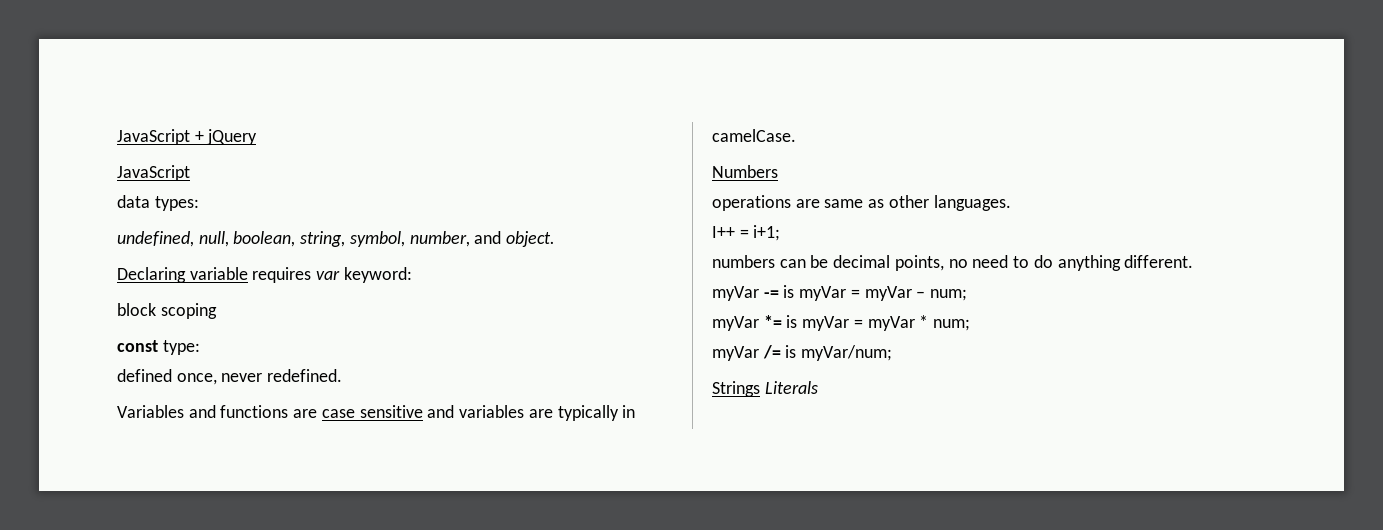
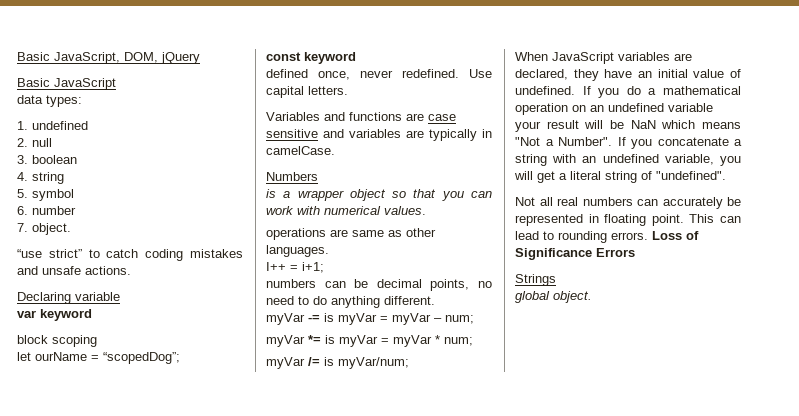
- JavaScript + jQuery
- JavaScript
+ Basic JavaScript, DOM, jQuery
+ Basic JavaScript
- undefined, null, boolean, string, symbol, number, and object.
+ 1. undefined
+ 2. null
+ 3. boolean
+ 4. string
+ 5. symbol
+ 6. number
+ 7. object.
+ “use strict” to catch coding mistakes and unsafe actions.
- Declaring variable requires var keyword:
+ Declaring variable
+ var keyword
+ let ourName = “scopedDog”;
- const type:
+ const keyword
+ Use capital letters.
+ is a wrapper object so that you can work with numerical values.
+ When JavaScript variables are declared, they have an initial value of undefined. If you do a mathematical operation on an undefined variable your result will be NaN which means "Not a Number". If you concatenate a string with an undefined variable, you will get a literal string of "undefined".
+ Not all real numbers can accurately be represented in floating point. This can lead to rounding errors. Loss of Significance Errors
- Strings Literals
+ Strings
+ global object.

